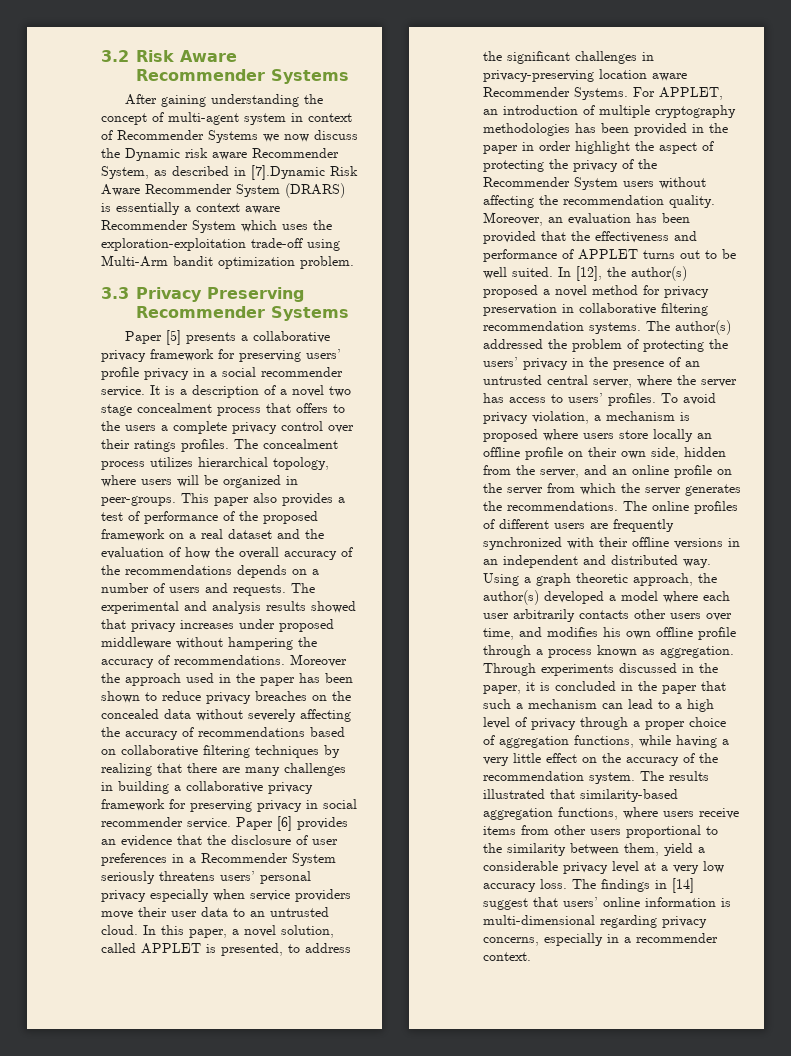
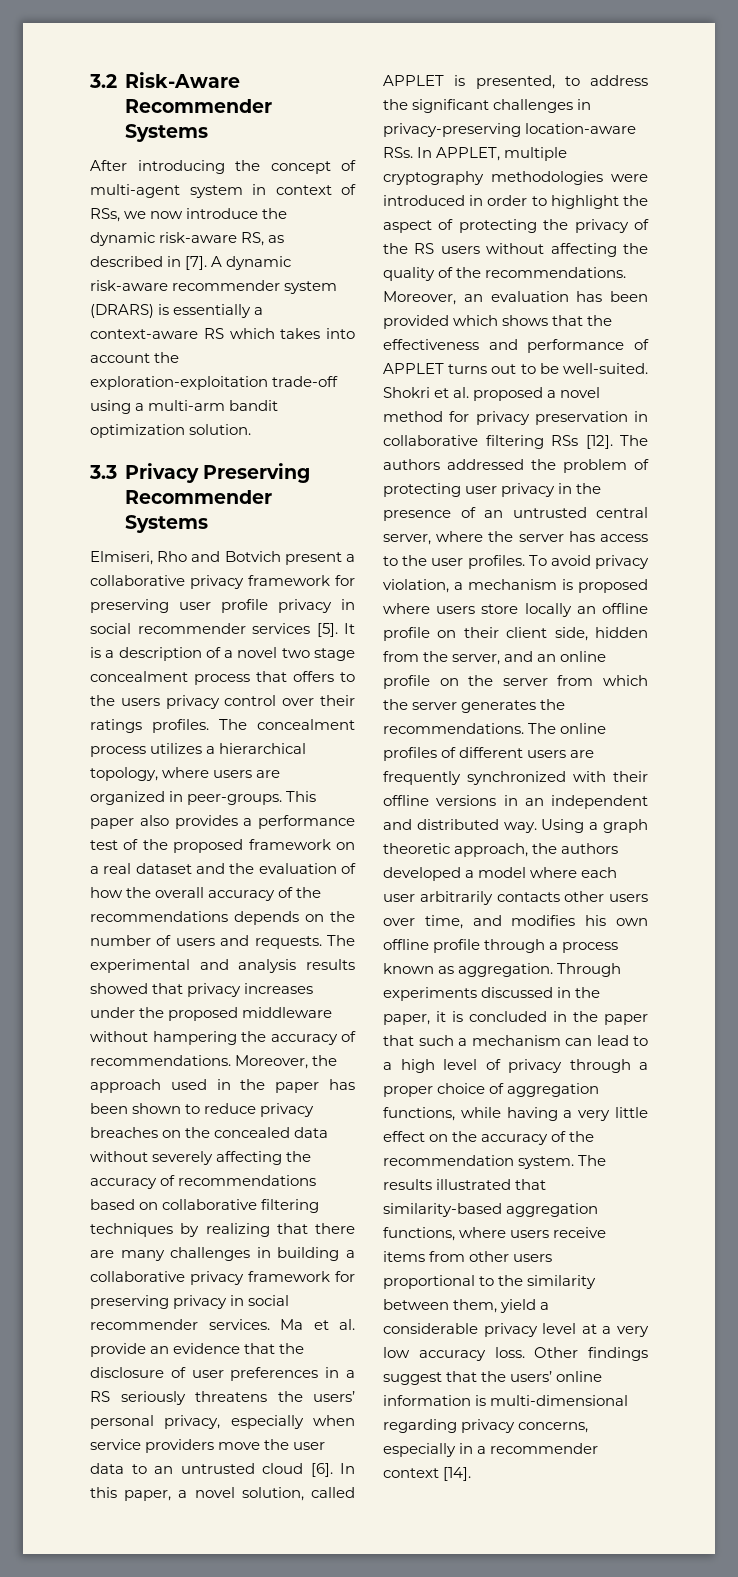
- 3.2 Risk Aware Recommender Systems
+ 3.2 Risk-Aware Recommender Systems
- After gaining understanding the concept of multi-agent system in context of Recommender Systems we now discuss the Dynamic risk aware Recommender System, as described in [7].Dynamic Risk Aware Recommender System (DRARS) is essentially a context aware Recommender System which uses the exploration-exploitation trade-off using Multi-Arm bandit optimization problem.
+ After introducing the concept of multi-agent system in context of RSs, we now introduce the dynamic risk-aware RS, as described in [7]. A dynamic risk-aware recommender system (DRARS) is essentially a context-aware RS which takes into account the exploration-exploitation trade-off using a multi-arm bandit optimization solution.
- Paper [5] presents a collaborative privacy framework for preserving users’ profile privacy in a social recommender service.
+ Elmiseri, Rho and Botvich present a collaborative privacy framework for preserving user profile privacy in social recommender services [5].
- It is a description of a novel two stage concealment process that offers to the users a complete privacy control over their ratings profiles.
+ It is a description of a novel two stage concealment process that offers to the users privacy control over their ratings profiles.
- The concealment process utilizes hierarchical topology, where users will be organized in peer-groups.
+ The concealment process utilizes a hierarchical topology, where users are organized in peer-groups.
- This paper also provides a test of performance of the proposed framework on a real dataset and the evaluation of how the overall accuracy of the recommendations depends on a number of users and requests.
+ This paper also provides a performance test of the proposed framework on a real dataset and the evaluation of how the overall accuracy of the recommendations depends on the number of users and requests.
- The experimental and analysis results showed that privacy increases under proposed middleware without hampering the accuracy of recommendations.
+ The experimental and analysis results showed that privacy increases under the proposed middleware without hampering the accuracy of recommendations.
- Moreover the approach used in the paper has been shown to reduce privacy breaches on the concealed data without severely affecting the accuracy of recommendations based on collaborative filtering techniques by realizing that there are many challenges in building a collaborative privacy framework for preserving privacy in social recommender service. Paper [6] provides an evidence that the disclosure of user preferences in a Recommender System seriously threatens users’ personal privacy especially when service providers move their user data to an untrusted cloud.
+ Moreover, the approach used in the paper has been shown to reduce privacy breaches on the concealed data without severely affecting the accuracy of recommendations based on collaborative filtering techniques by realizing that there are many challenges in building a collaborative privacy framework for preserving privacy in social recommender services. Ma et al. provide an evidence that the disclosure of user preferences in a RS seriously threatens the users’ personal privacy, especially when service providers move the user data to an untrusted cloud [6].
- In this paper, a novel solution, called APPLET is presented, to address the significant challenges in privacy-preserving location aware Recommender Systems. For APPLET, an introduction of multiple cryptography methodologies has been provided in the paper in order highlight the aspect of protecting the privacy of the Recommender System users without affecting the recommendation quality.
+ In this paper, a novel solution, called APPLET is presented, to address the significant challenges in privacy-preserving location-aware RSs. In APPLET, multiple cryptography methodologies were introduced in order to highlight the aspect of protecting the privacy of the RS users without affecting the quality of the recommendations.
- Moreover, an evaluation has been provided that the effectiveness and performance of APPLET turns out to be well suited. In [12], the author(s) proposed a novel method for privacy preservation in collaborative filtering recommendation systems. The author(s) addressed the problem of protecting the users’ privacy in the presence of an untrusted central server, where the server has access to users’ profiles.
+ Moreover, an evaluation has been provided which shows that the effectiveness and performance of APPLET turns out to be well-suited. Shokri et al. proposed a novel method for privacy preservation in collaborative filtering RSs [12]. The authors addressed the problem of protecting user privacy in the presence of an untrusted central server, where the server has access to the user profiles.
- To avoid privacy violation, a mechanism is proposed where users store locally an offline profile on their own side, hidden from the server, and an online profile on the server from which the server generates the recommendations.
+ To avoid privacy violation, a mechanism is proposed where users store locally an offline profile on their client side, hidden from the server, and an online profile on the server from which the server generates the recommendations.
- Using a graph theoretic approach, the author(s) developed a model where each user arbitrarily contacts other users over time, and modifies his own offline profile through a process known as aggregation.
+ Using a graph theoretic approach, the authors developed a model where each user arbitrarily contacts other users over time, and modifies his own offline profile through a process known as aggregation.
- The findings in [14] suggest that users’ online information is multi-dimensional regarding privacy concerns, especially in a recommender context.
+ Other findings suggest that the users’ online information is multi-dimensional regarding privacy concerns, especially in a recommender context [14].

